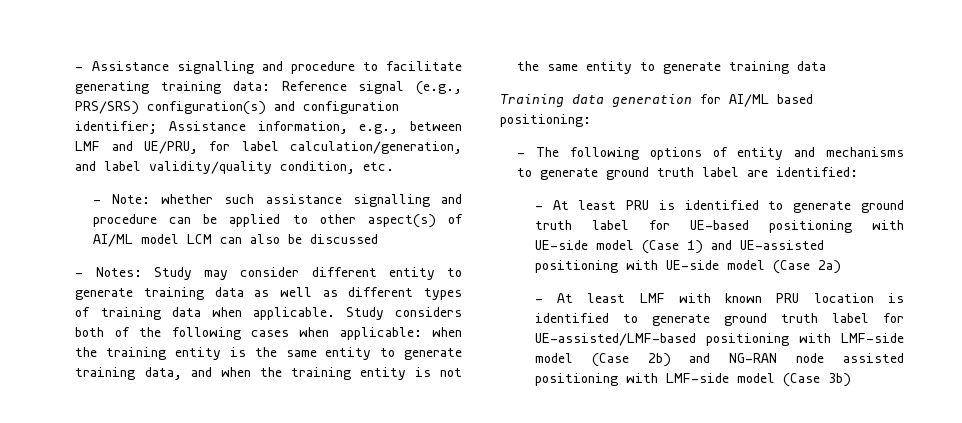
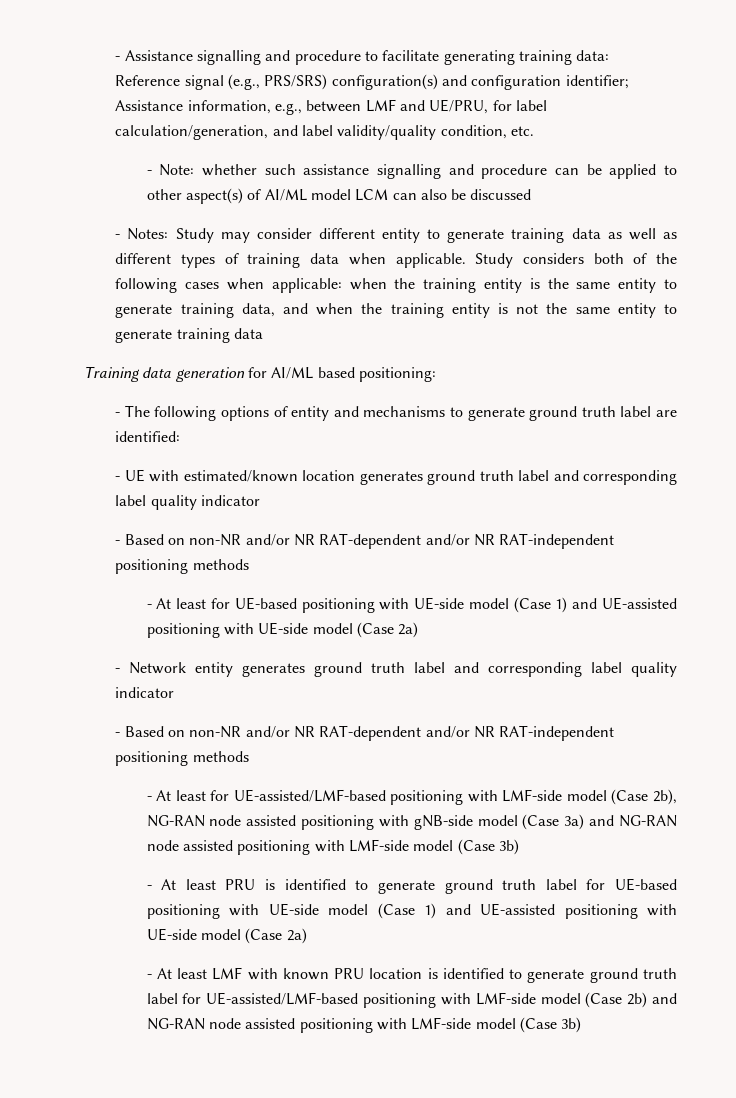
+ - UE with estimated/known location generates ground truth label and corresponding label quality indicator
+ - Based on non-NR and/or NR RAT-dependent and/or NR RAT-independent positioning methods
+ - At least for UE-based positioning with UE-side model (Case 1) and UE-assisted positioning with UE-side model (Case 2a)
+ - Network entity generates ground truth label and corresponding label quality indicator
+ - Based on non-NR and/or NR RAT-dependent and/or NR RAT-independent positioning methods
+ - At least for UE-assisted/LMF-based positioning with LMF-side model (Case 2b), NG-RAN node assisted positioning with gNB-side model (Case 3a) and NG-RAN node assisted positioning with LMF-side model (Case 3b)

